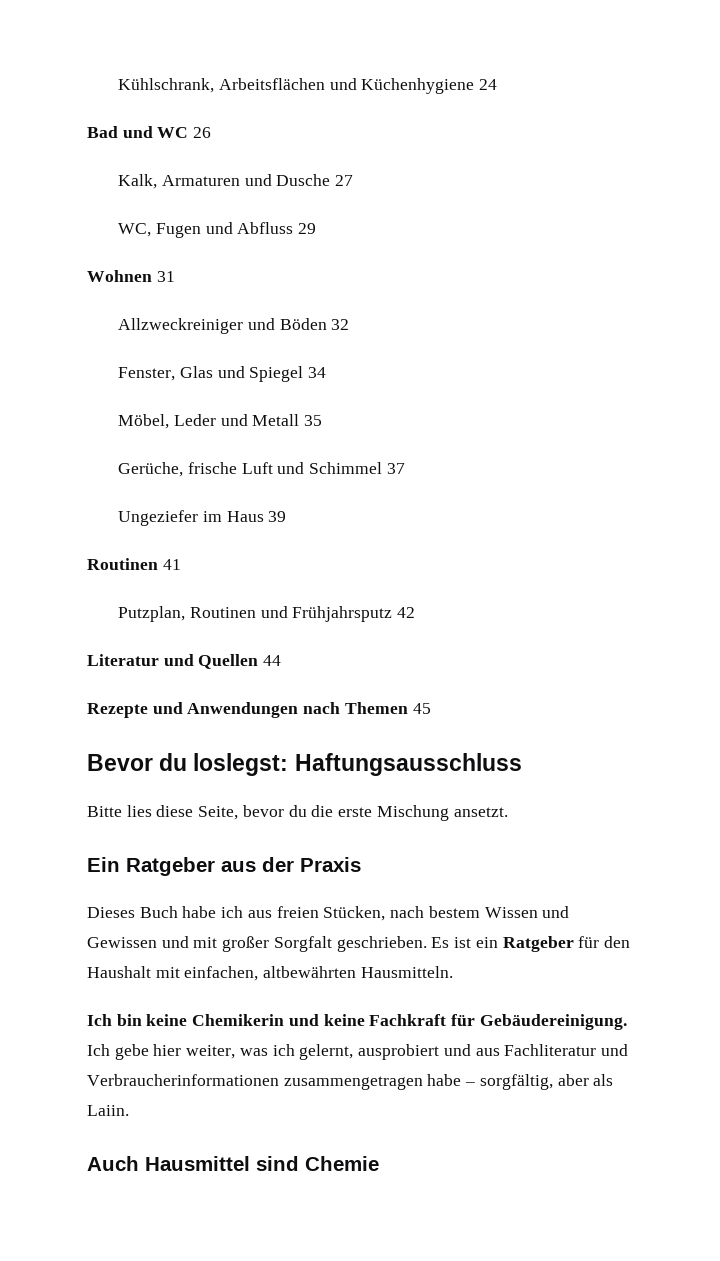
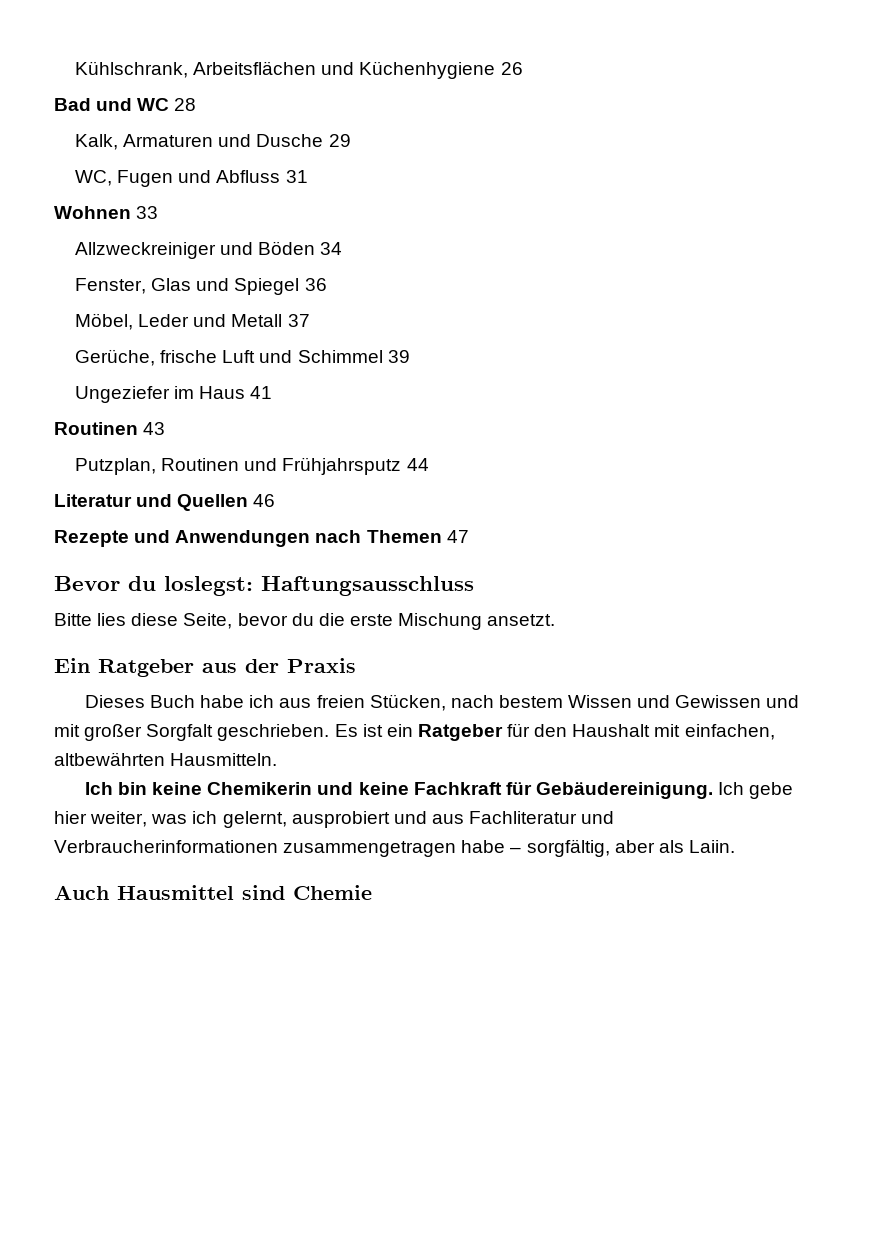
- Kühlschrank, Arbeitsflächen und Küchenhygiene 24
+ Kühlschrank, Arbeitsflächen und Küchenhygiene 26
- Bad und WC 26
+ Bad und WC 28
- Kalk, Armaturen und Dusche 27
+ Kalk, Armaturen und Dusche 29
- WC, Fugen und Abfluss 29
+ WC, Fugen und Abfluss 31
- Wohnen 31
+ Wohnen 33
- Allzweckreiniger und Böden 32
+ Allzweckreiniger und Böden 34
- Fenster, Glas und Spiegel 34
+ Fenster, Glas und Spiegel 36
- Möbel, Leder und Metall 35
+ Möbel, Leder und Metall 37
- Gerüche, frische Luft und Schimmel 37
+ Gerüche, frische Luft und Schimmel 39
- Ungeziefer im Haus 39
- Routinen 41
+ Ungeziefer im Haus 41
+ Routinen 43
- Putzplan, Routinen und Frühjahrsputz 42
+ Putzplan, Routinen und Frühjahrsputz 44
- Literatur und Quellen 44
+ Literatur und Quellen 46
- Rezepte und Anwendungen nach Themen 45
+ Rezepte und Anwendungen nach Themen 47

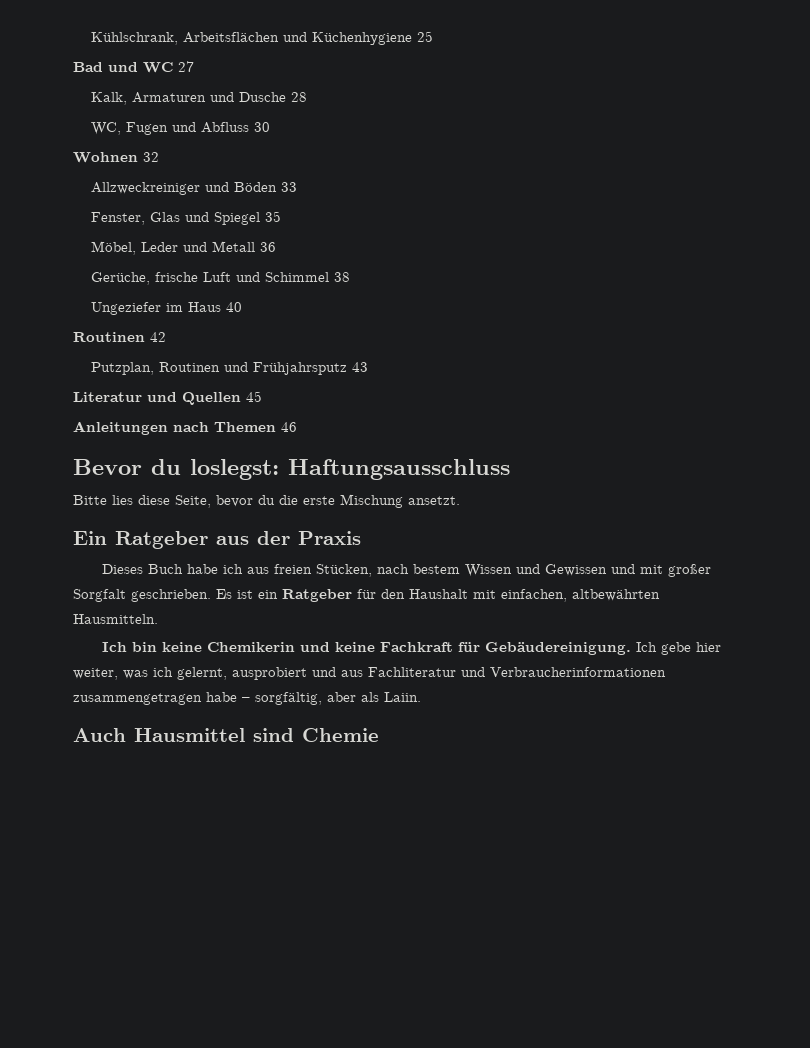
- Kühlschrank, Arbeitsflächen und Küchenhygiene 26
+ Kühlschrank, Arbeitsflächen und Küchenhygiene 25
- Bad und WC 28
+ Bad und WC 27
- Kalk, Armaturen und Dusche 29
+ Kalk, Armaturen und Dusche 28
- WC, Fugen und Abfluss 31
+ WC, Fugen und Abfluss 30
- Wohnen 33
+ Wohnen 32
- Allzweckreiniger und Böden 34
+ Allzweckreiniger und Böden 33
- Fenster, Glas und Spiegel 36
+ Fenster, Glas und Spiegel 35
- Möbel, Leder und Metall 37
+ Möbel, Leder und Metall 36
- Gerüche, frische Luft und Schimmel 39
+ Gerüche, frische Luft und Schimmel 38
- Ungeziefer im Haus 41
- Routinen 43
+ Ungeziefer im Haus 40
+ Routinen 42
- Putzplan, Routinen und Frühjahrsputz 44
+ Putzplan, Routinen und Frühjahrsputz 43
- Literatur und Quellen 46
- Rezepte und Anwendungen nach Themen 47
+ Literatur und Quellen 45
+ Anleitungen nach Themen 46

